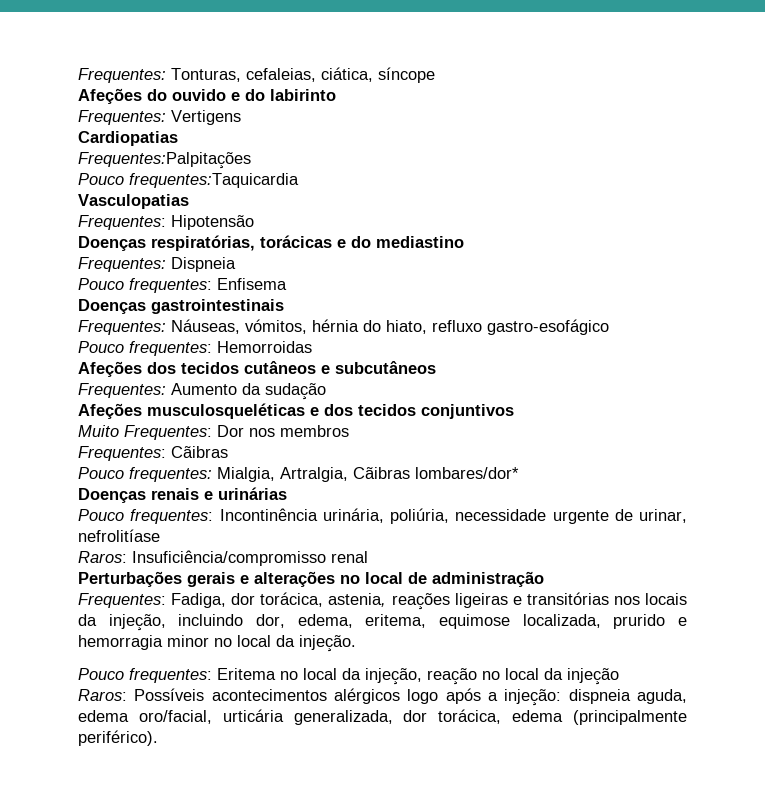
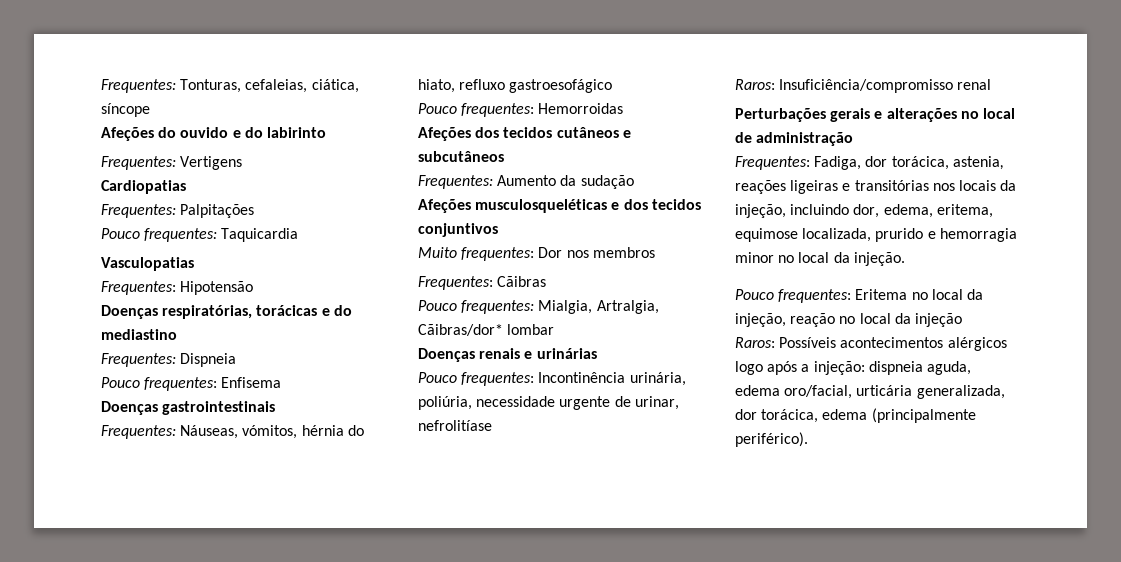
- Frequentes:Palpitações
- Pouco frequentes:Taquicardia
+ Frequentes: Palpitações
+ Pouco frequentes: Taquicardia
- Frequentes: Náuseas, vómitos, hérnia do hiato, refluxo gastro-esofágico
+ Frequentes: Náuseas, vómitos, hérnia do hiato, refluxo gastroesofágico
- Muito Frequentes: Dor nos membros
+ Muito frequentes: Dor nos membros
- Pouco frequentes: Mialgia, Artralgia, Cãibras lombares/dor*
+ Pouco frequentes: Mialgia, Artralgia, Cãibras/dor* lombar

